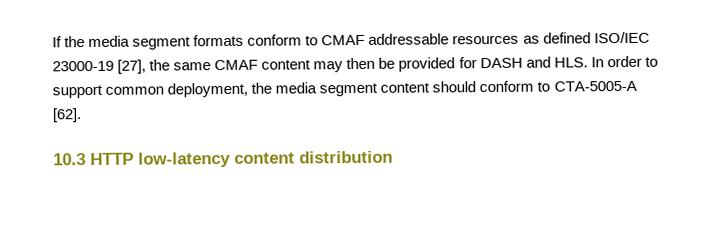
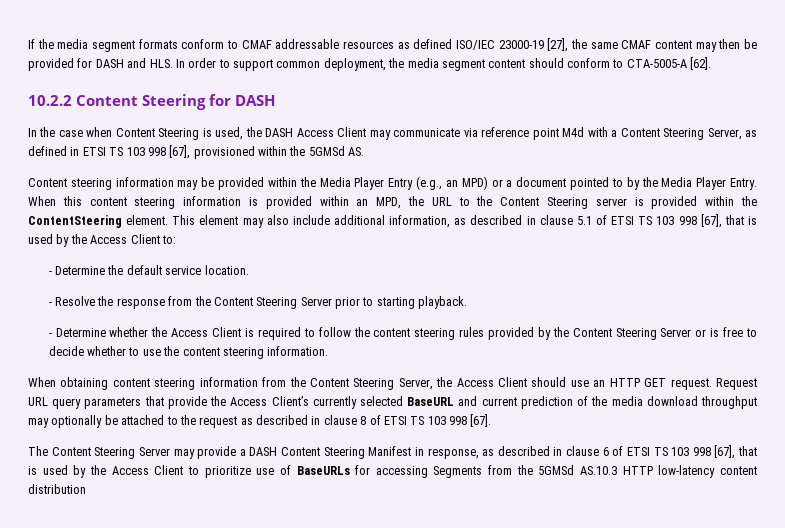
- 10.3 HTTP low-latency content distribution
+ 10.2.2 Content Steering for DASH
+ In the case when Content Steering is used, the DASH Access Client may communicate via reference point M4d with a Content Steering Server, as defined in ETSI TS 103 998 [67], provisioned within the 5GMSd AS.
+ Content steering information may be provided within the Media Player Entry (e.g., an MPD) or a document pointed to by the Media Player Entry. When this content steering information is provided within an MPD, the URL to the Content Steering server is provided within the ContentSteering element. This element may also include additional information, as described in clause 5.1 of ETSI TS 103 998 [67], that is used by the Access Client to:
+ - Determine the default service location.
+ - Resolve the response from the Content Steering Server prior to starting playback.
+ - Determine whether the Access Client is required to follow the content steering rules provided by the Content Steering Server or is free to decide whether to use the content steering information.
+ When obtaining content steering information from the Content Steering Server, the Access Client should use an HTTP GET request. Request URL query parameters that provide the Access Client’s currently selected BaseURL and current prediction of the media download throughput may optionally be attached to the request as described in clause 8 of ETSI TS 103 998 [67].
+ The Content Steering Server may provide a DASH Content Steering Manifest in response, as described in clause 6 of ETSI TS 103 998 [67], that is used by the Access Client to prioritize use of BaseURLs for accessing Segments from the 5GMSd AS.10.3 HTTP low-latency content distribution

